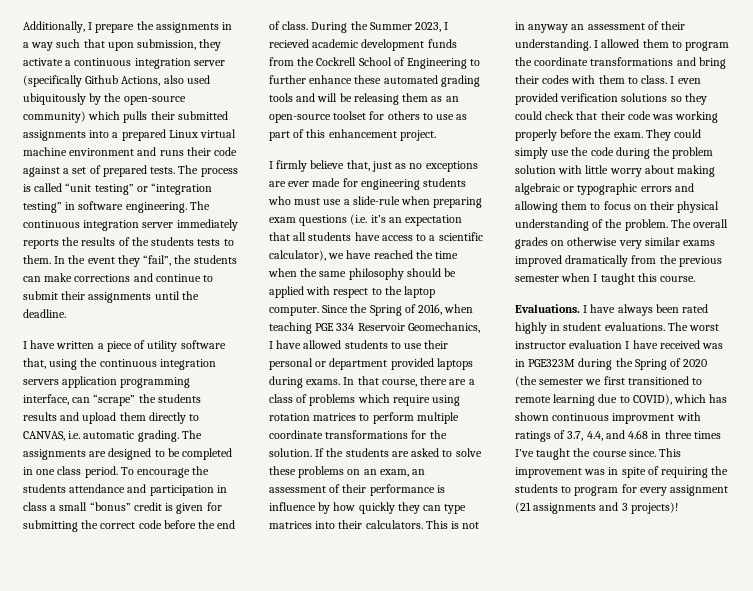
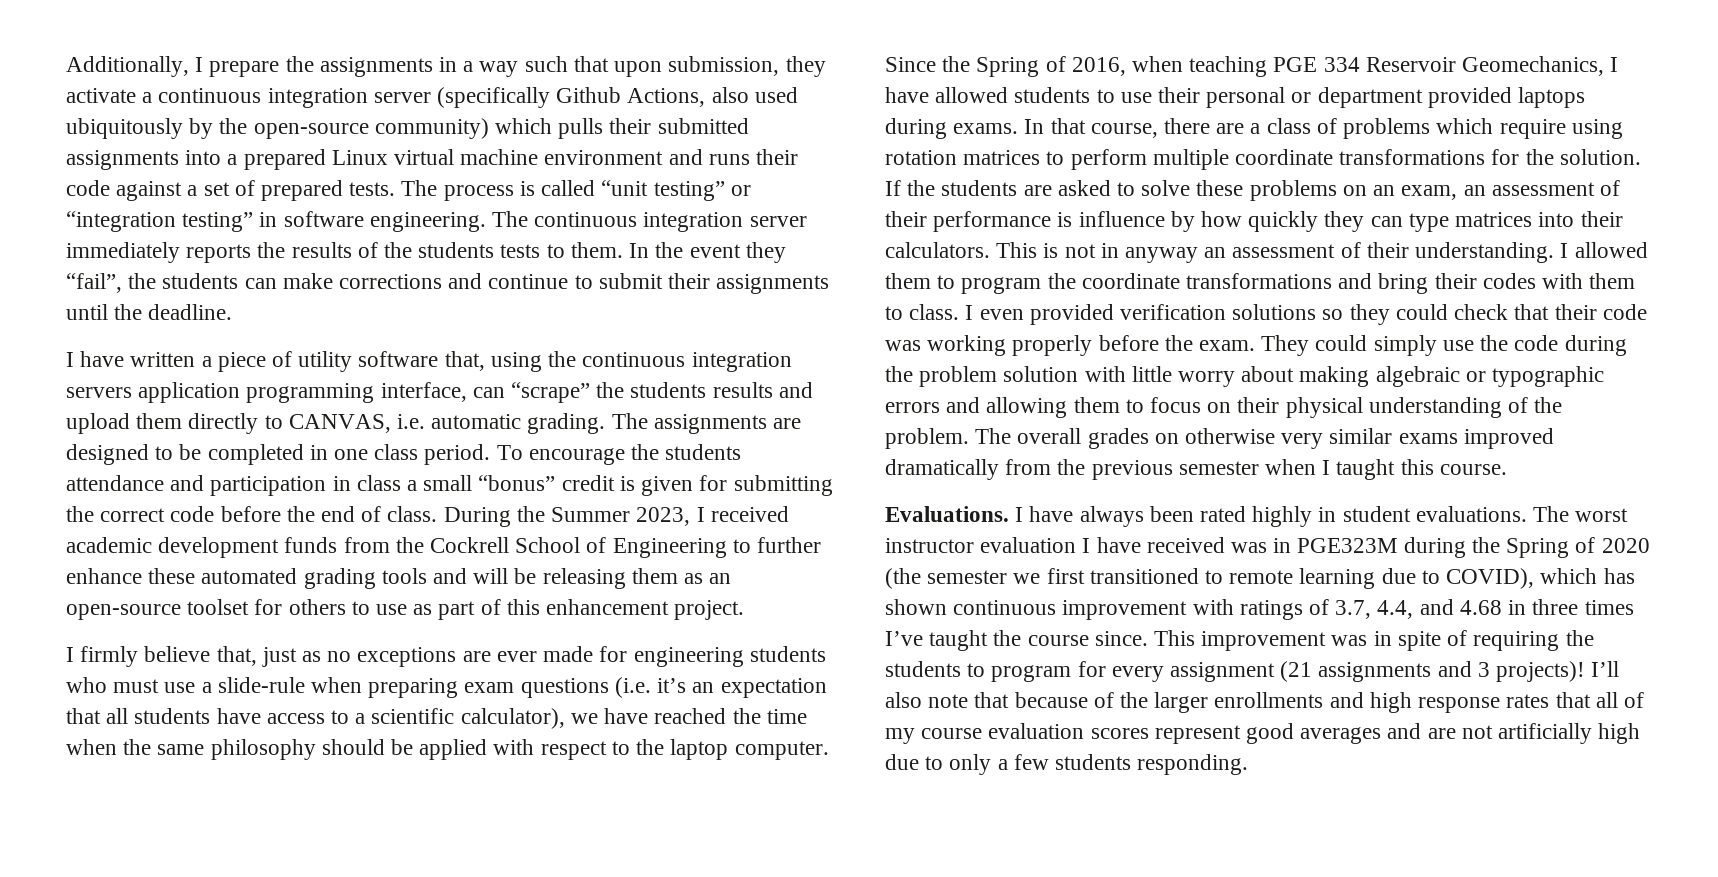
- During the Summer 2023, I recieved academic development funds from the Cockrell School of Engineering to further enhance these automated grading tools and will be releasing them as an open-source toolset for others to use as part of this enhancement project.
+ During the Summer 2023, I received academic development funds from the Cockrell School of Engineering to further enhance these automated grading tools and will be releasing them as an open-source toolset for others to use as part of this enhancement project.
- The worst instructor evaluation I have received was in PGE323M during the Spring of 2020 (the semester we first transitioned to remote learning due to COVID), which has shown continuous improvment with ratings of 3.7, 4.4, and 4.68 in three times I’ve taught the course since.
+ The worst instructor evaluation I have received was in PGE323M during the Spring of 2020 (the semester we first transitioned to remote learning due to COVID), which has shown continuous improvement with ratings of 3.7, 4.4, and 4.68 in three times I’ve taught the course since.
+ I’ll also note that because of the larger enrollments and high response rates that all of my course evaluation scores represent good averages and are not artificially high due to only a few students responding.

